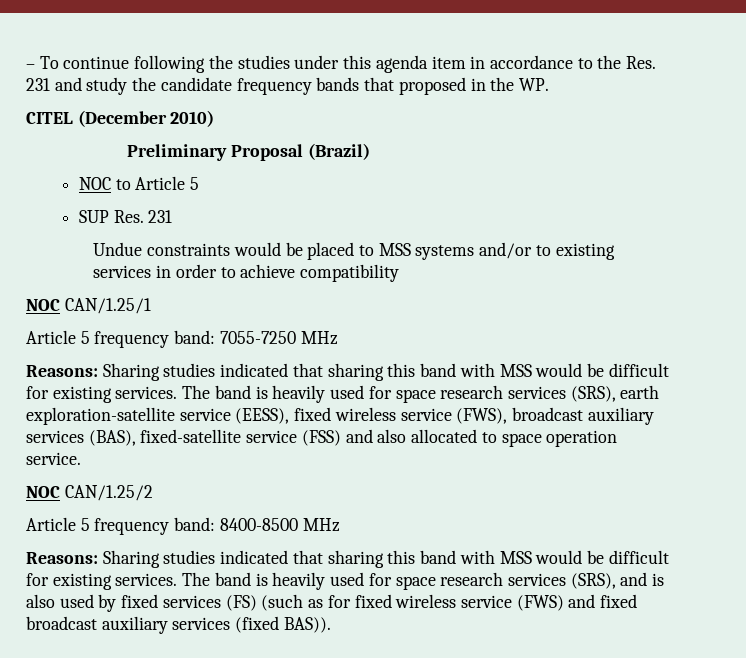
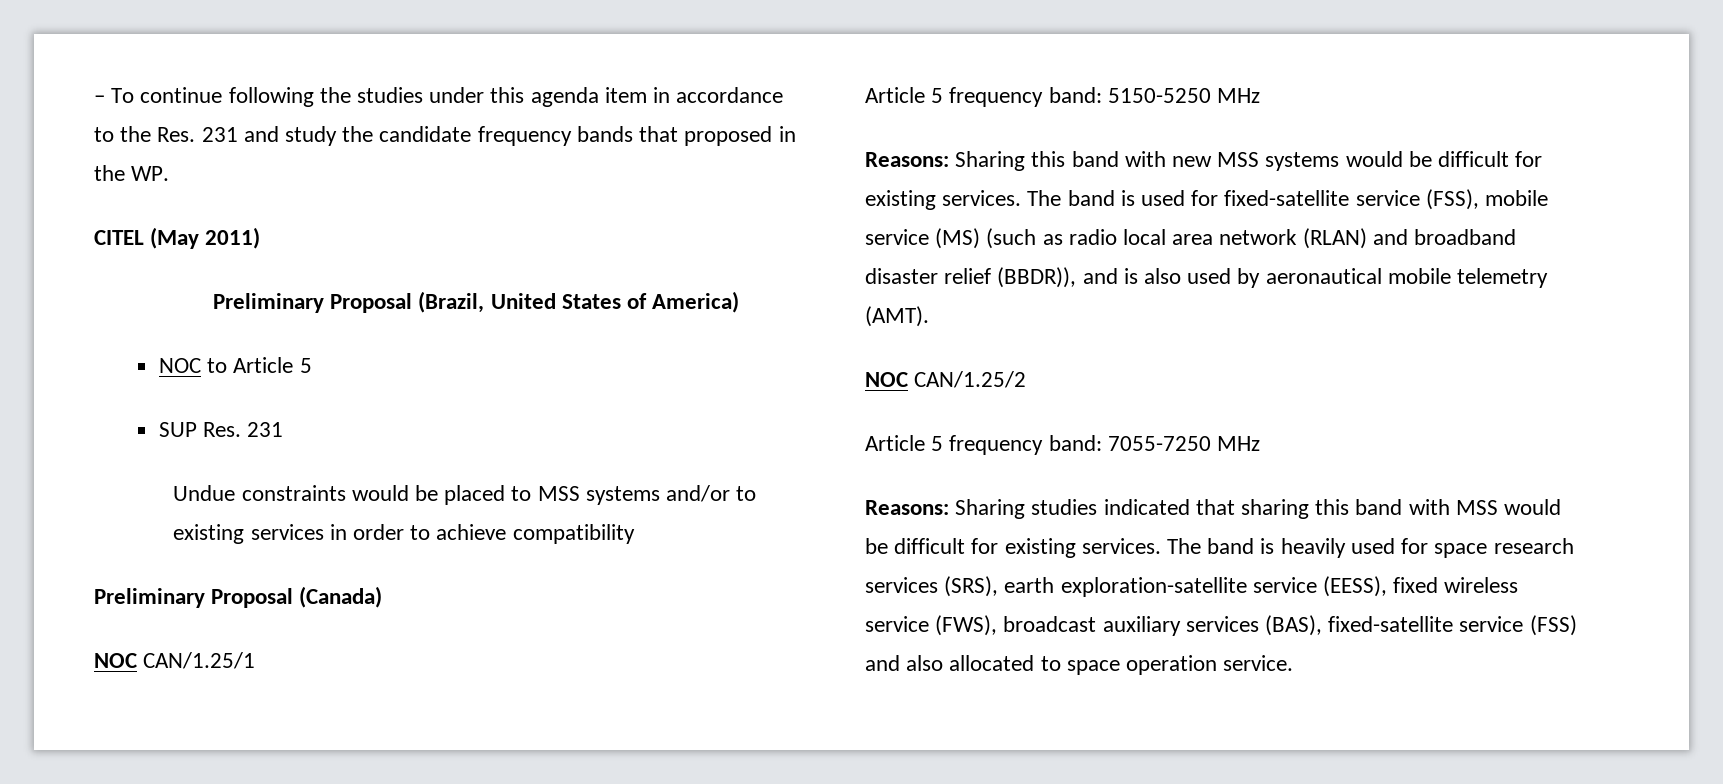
- CITEL (December 2010)
- Preliminary Proposal (Brazil)
+ CITEL (May 2011)
+ Preliminary Proposal (Brazil, United States of America)
+ Preliminary Proposal (Canada)
+ Article 5 frequency band: 5150-5250 MHz
+ Reasons: Sharing this band with new MSS systems would be difficult for existing services. The band is used for fixed-satellite service (FSS), mobile service (MS) (such as radio local area network (RLAN) and broadband disaster relief (BBDR)), and is also used by aeronautical mobile telemetry (AMT).
+ NOC CAN/1.25/2
- NOC CAN/1.25/2
- Article 5 frequency band: 8400-8500 MHz
- Reasons: Sharing studies indicated that sharing this band with MSS would be difficult for existing services. The band is heavily used for space research services (SRS), and is also used by fixed services (FS) (such as for fixed wireless service (FWS) and fixed broadcast auxiliary services (fixed BAS)).

